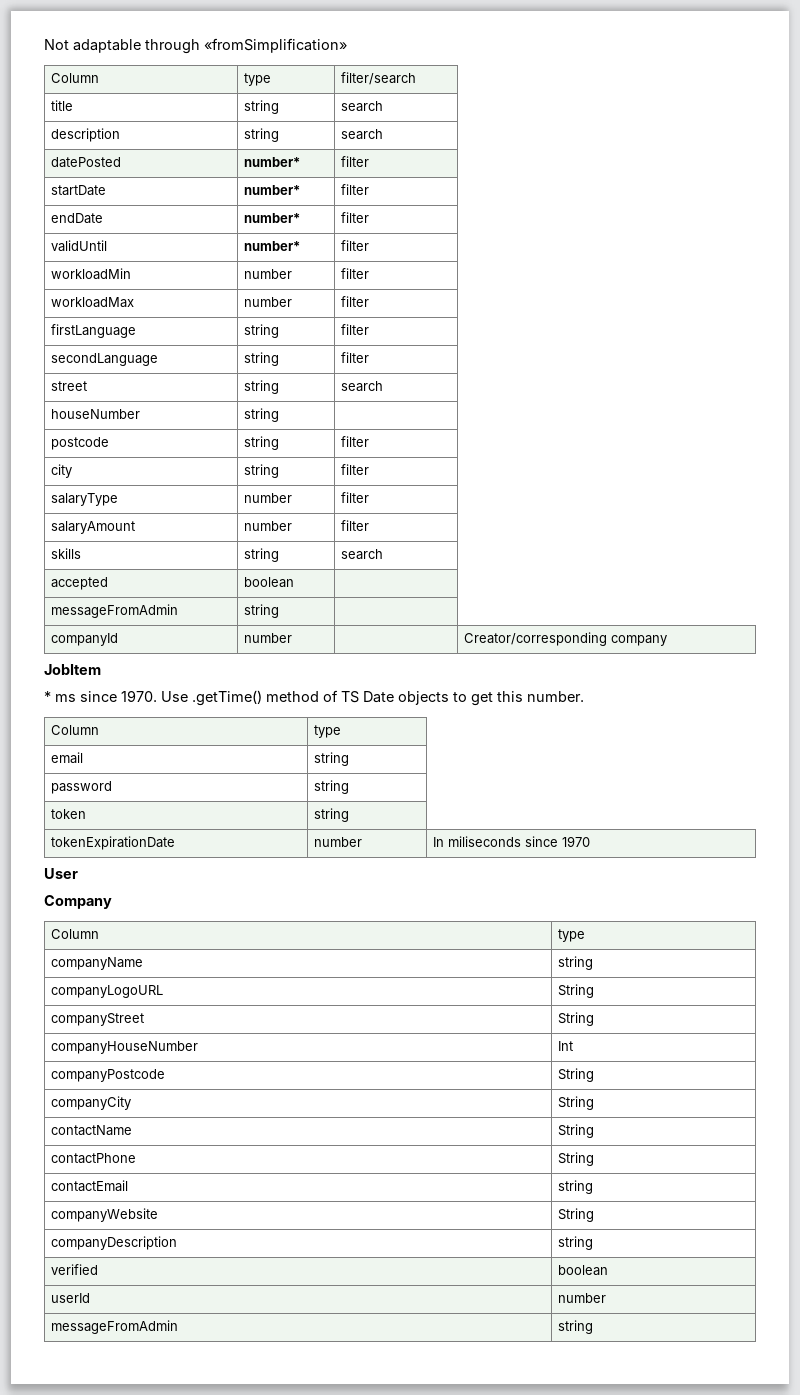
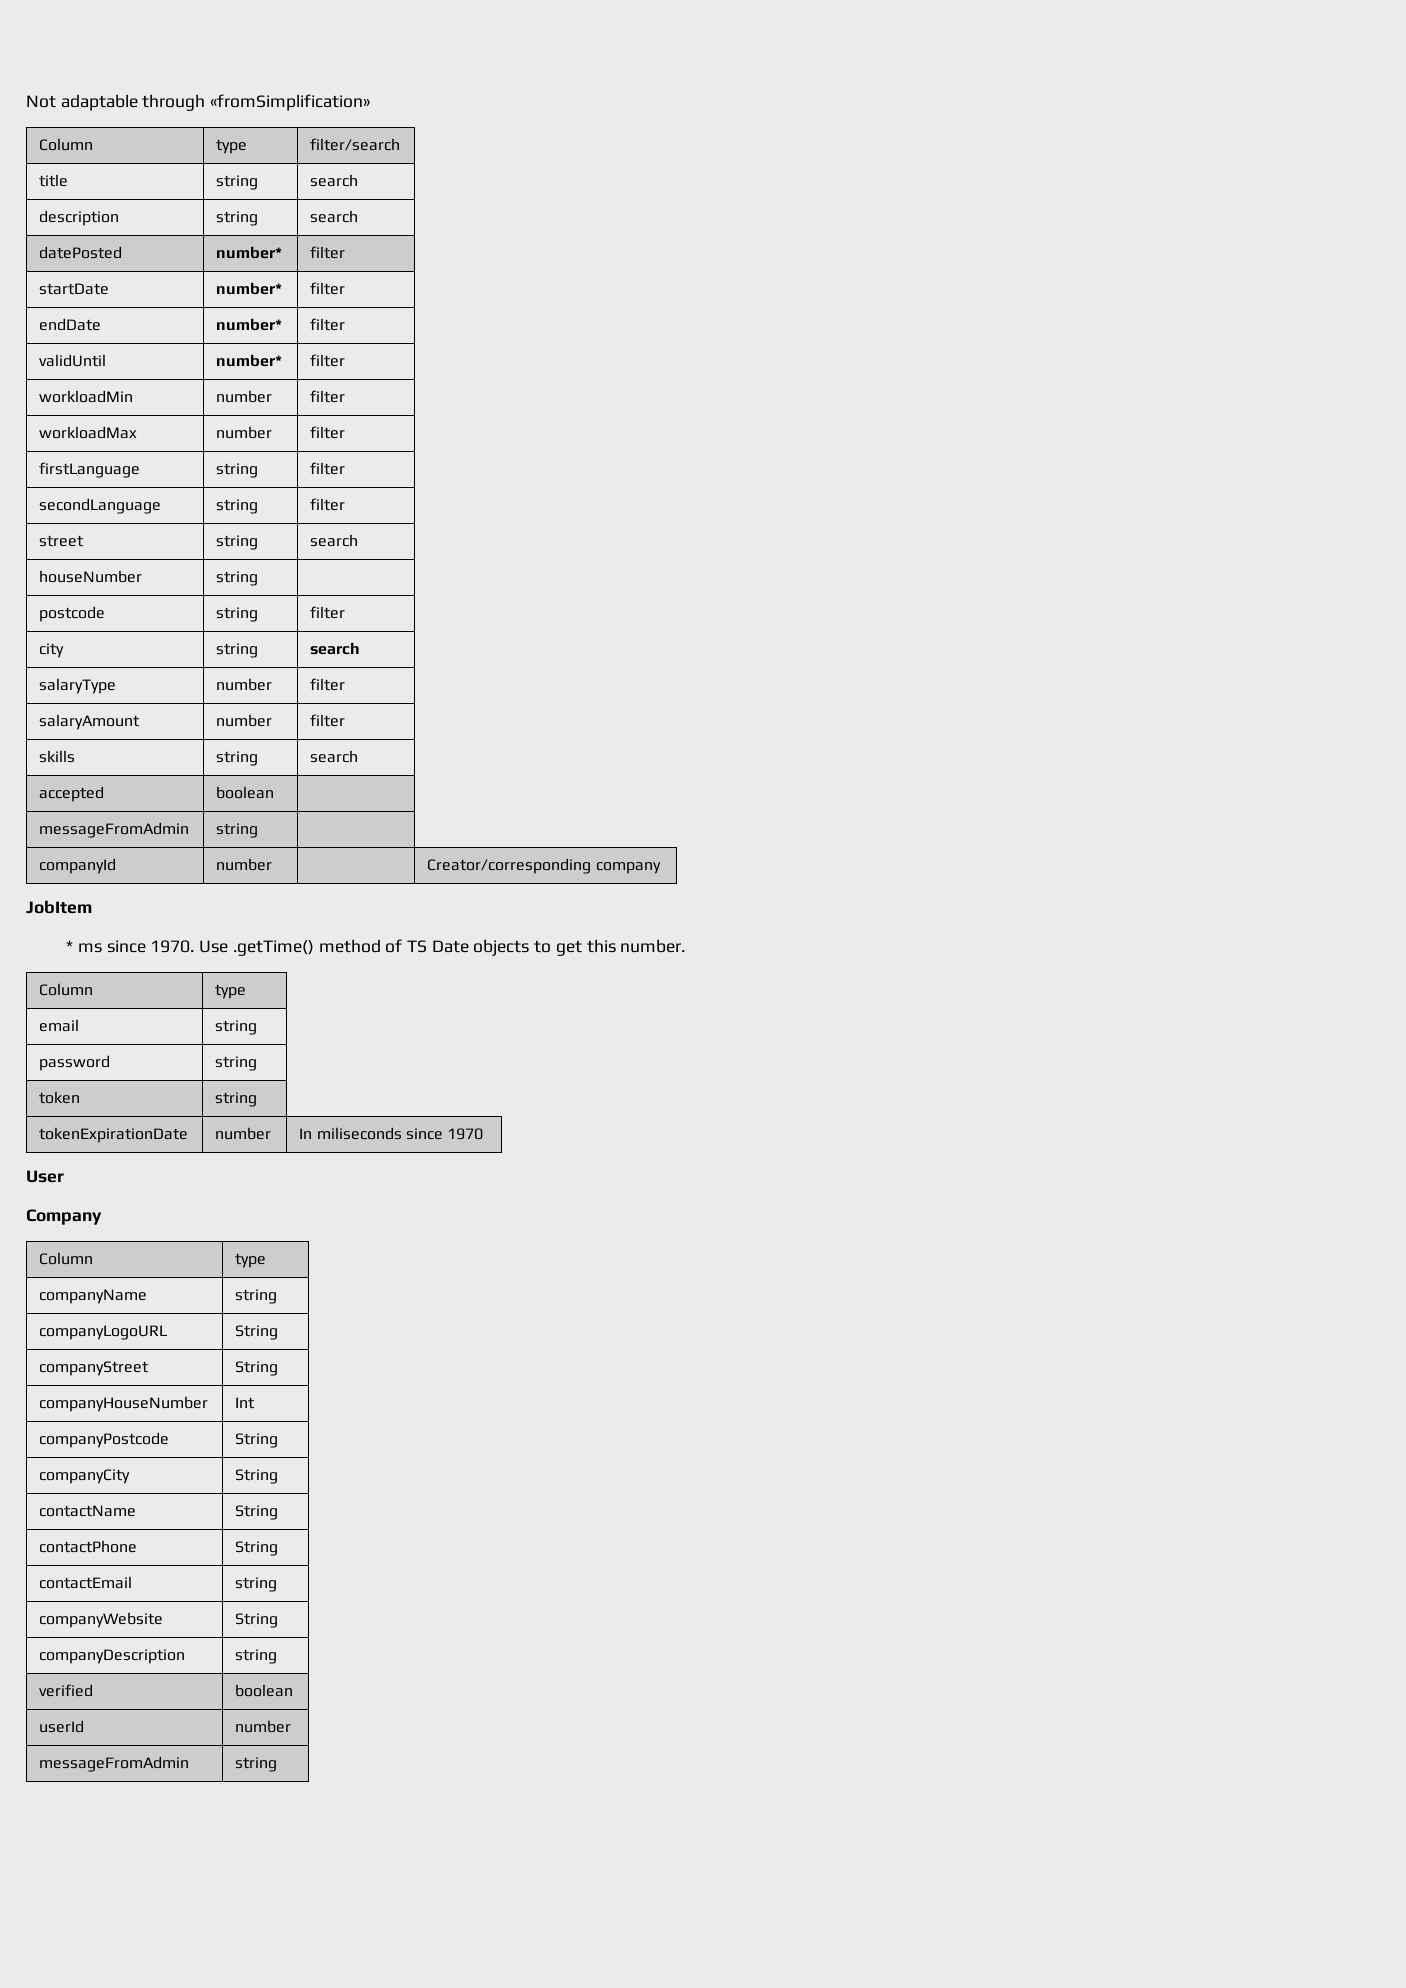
- city | string | filter
+ city | string | search

